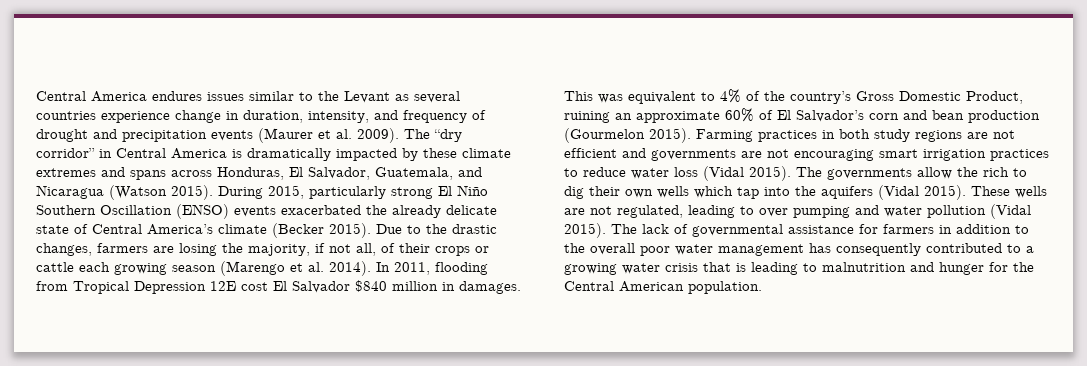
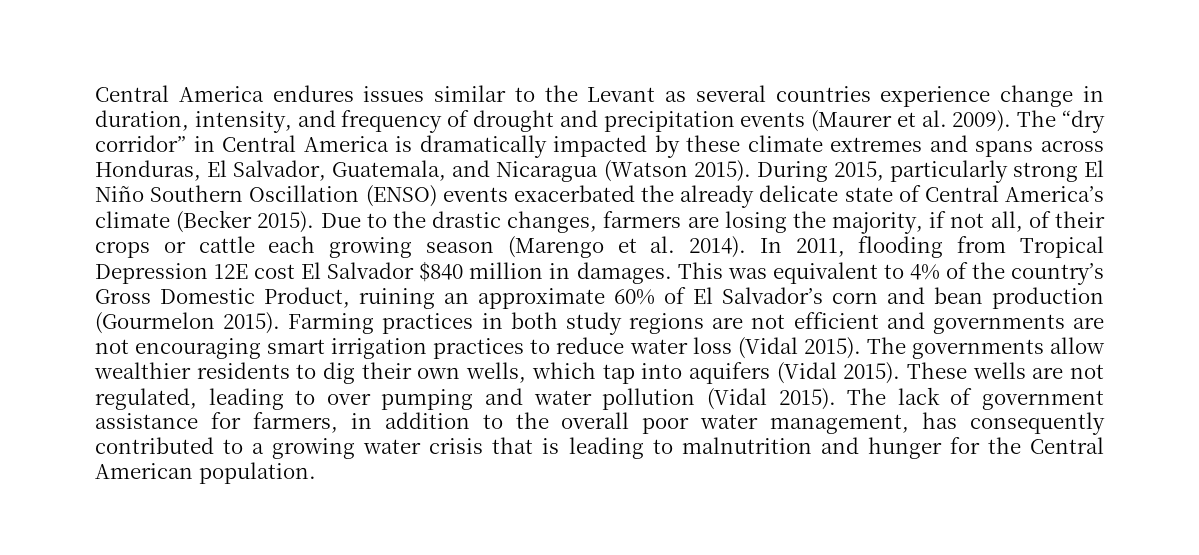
- The governments allow the rich to dig their own wells which tap into the aquifers (Vidal 2015).
+ The governments allow wealthier residents to dig their own wells, which tap into aquifers (Vidal 2015).
- The lack of governmental assistance for farmers in addition to the overall poor water management has consequently contributed to a growing water crisis that is leading to malnutrition and hunger for the Central American population.
+ The lack of government assistance for farmers, in addition to the overall poor water management, has consequently contributed to a growing water crisis that is leading to malnutrition and hunger for the Central American population.

